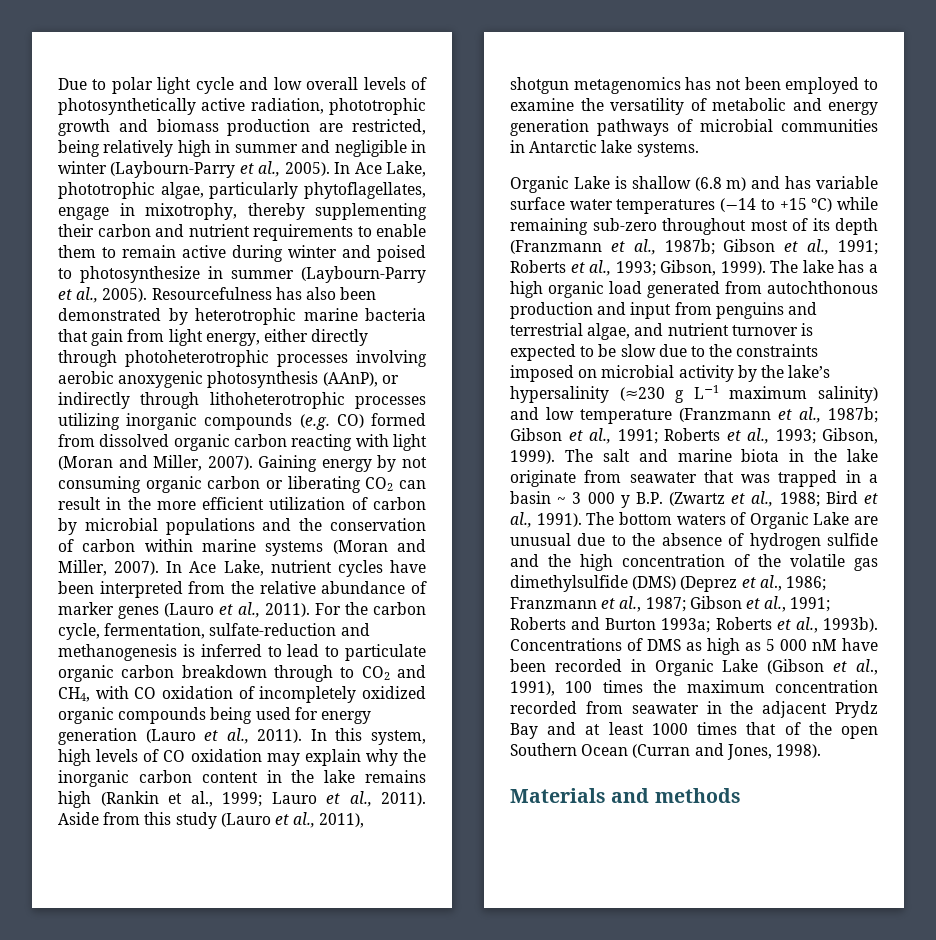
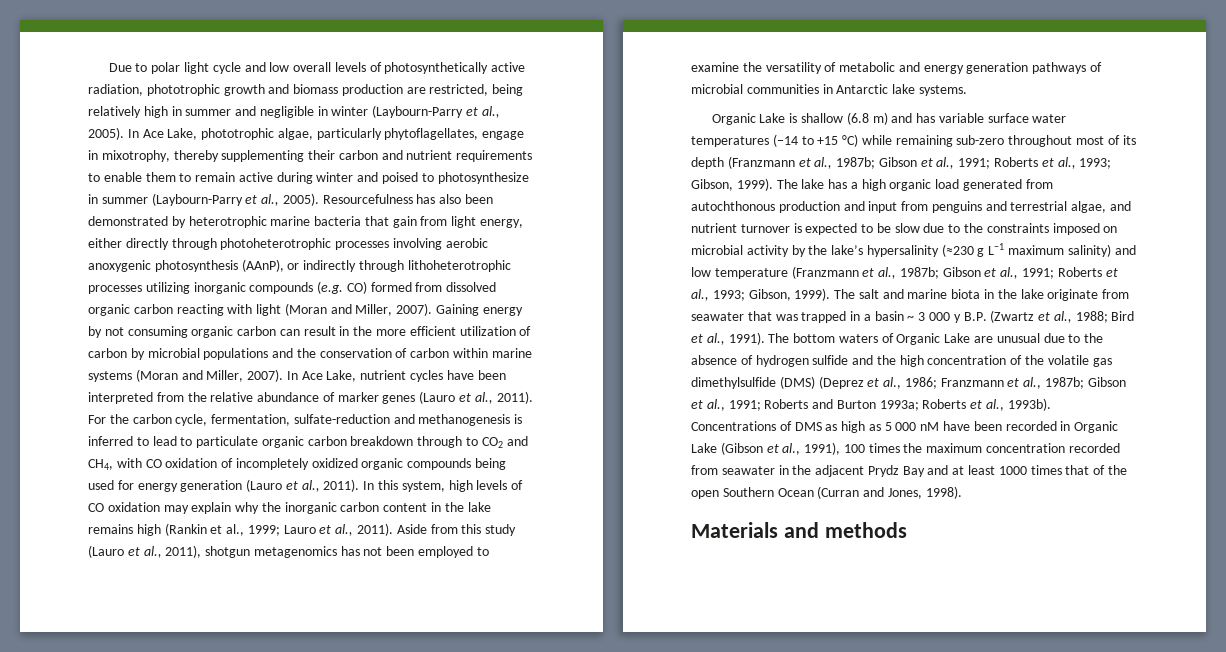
- Gaining energy by not consuming organic carbon or liberating CO2 can result in the more efficient utilization of carbon by microbial populations and the conservation of carbon within marine systems (Moran and Miller, 2007).
+ Gaining energy by not consuming organic carbon can result in the more efficient utilization of carbon by microbial populations and the conservation of carbon within marine systems (Moran and Miller, 2007).
- The bottom waters of Organic Lake are unusual due to the absence of hydrogen sulfide and the high concentration of the volatile gas dimethylsulfide (DMS) (Deprez et al., 1986; Franzmann et al., 1987; Gibson et al., 1991; Roberts and Burton 1993a; Roberts et al., 1993b).
+ The bottom waters of Organic Lake are unusual due to the absence of hydrogen sulfide and the high concentration of the volatile gas dimethylsulfide (DMS) (Deprez et al., 1986; Franzmann et al., 1987b; Gibson et al., 1991; Roberts and Burton 1993a; Roberts et al., 1993b).

